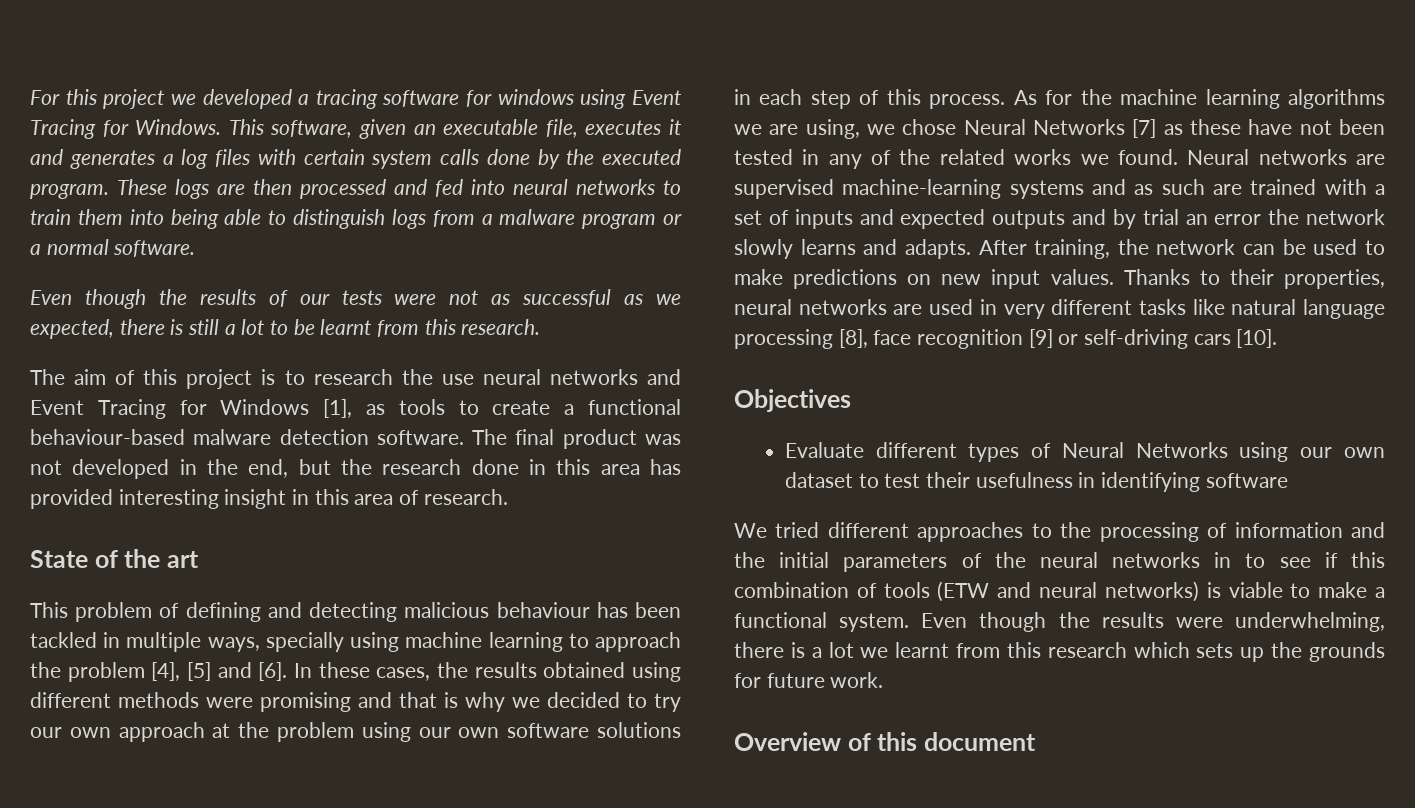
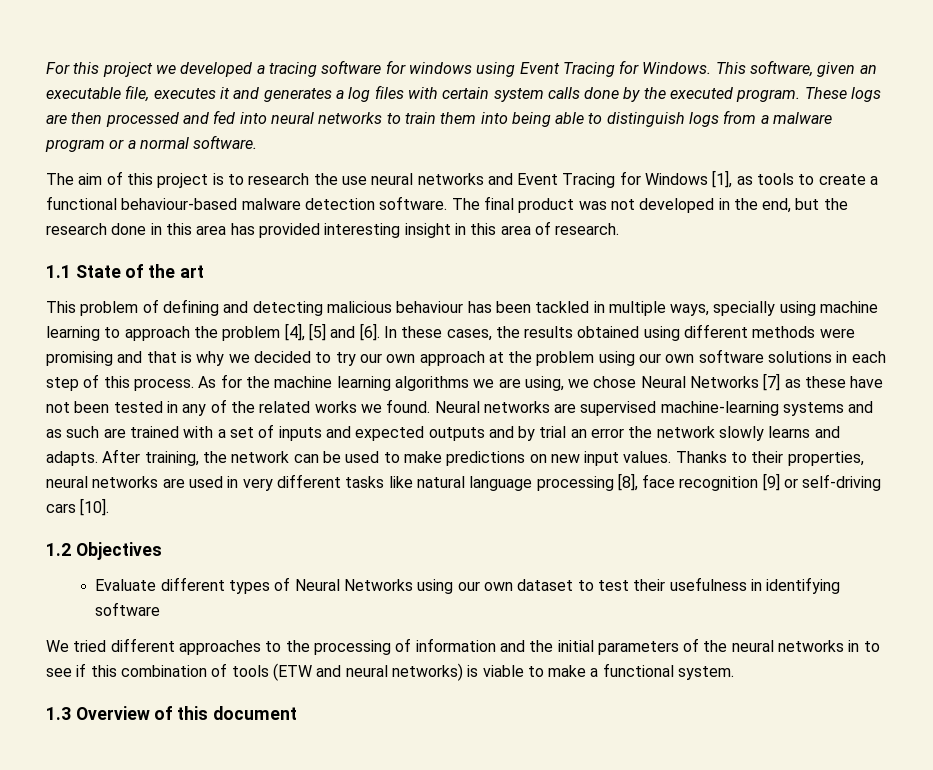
- Even though the results of our tests were not as successful as we expected, there is still a lot to be learnt from this research.
- State of the art
+ 1.1 State of the art
- Objectives
+ 1.2 Objectives
- We tried different approaches to the processing of information and the initial parameters of the neural networks in to see if this combination of tools (ETW and neural networks) is viable to make a functional system. Even though the results were underwhelming, there is a lot we learnt from this research which sets up the grounds for future work.
- Overview of this document
+ We tried different approaches to the processing of information and the initial parameters of the neural networks in to see if this combination of tools (ETW and neural networks) is viable to make a functional system.
+ 1.3 Overview of this document

